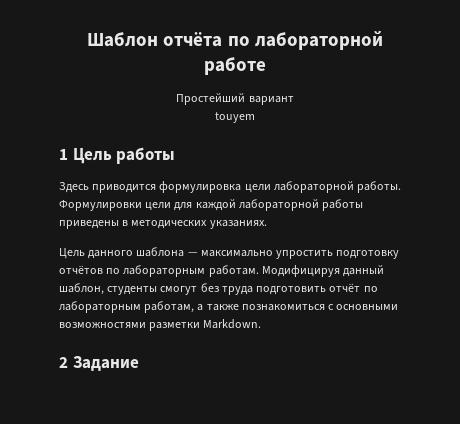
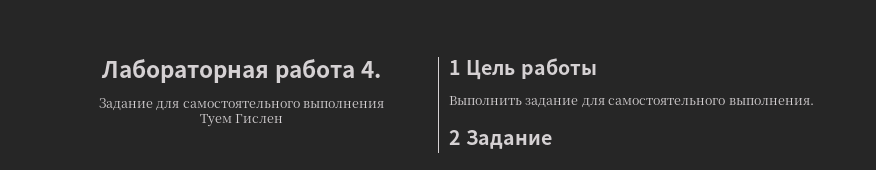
- Шаблон отчёта по лабораторной работе
- Простейший вариант
- touyem
+ Лабораторная работа 4.
+ Задание для самостоятельного выполнения
+ Туем Гислен
  1 Цель работы
- Здесь приводится формулировка цели лабораторной работы. Формулировки цели для каждой лабораторной работы приведены в методических указаниях.
- Цель данного шаблона — максимально упростить подготовку отчётов по лабораторным работам. Модифицируя данный шаблон, студенты смогут без труда подготовить отчёт по лабораторным работам, а также познакомиться с основными возможностями разметки Markdown.
+ Выполнить задание для самостоятельного выполнения.

